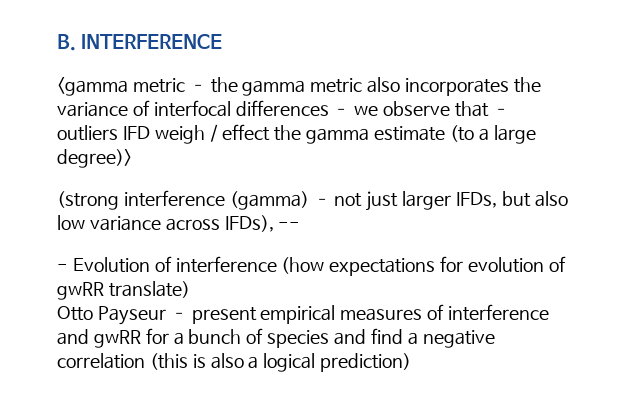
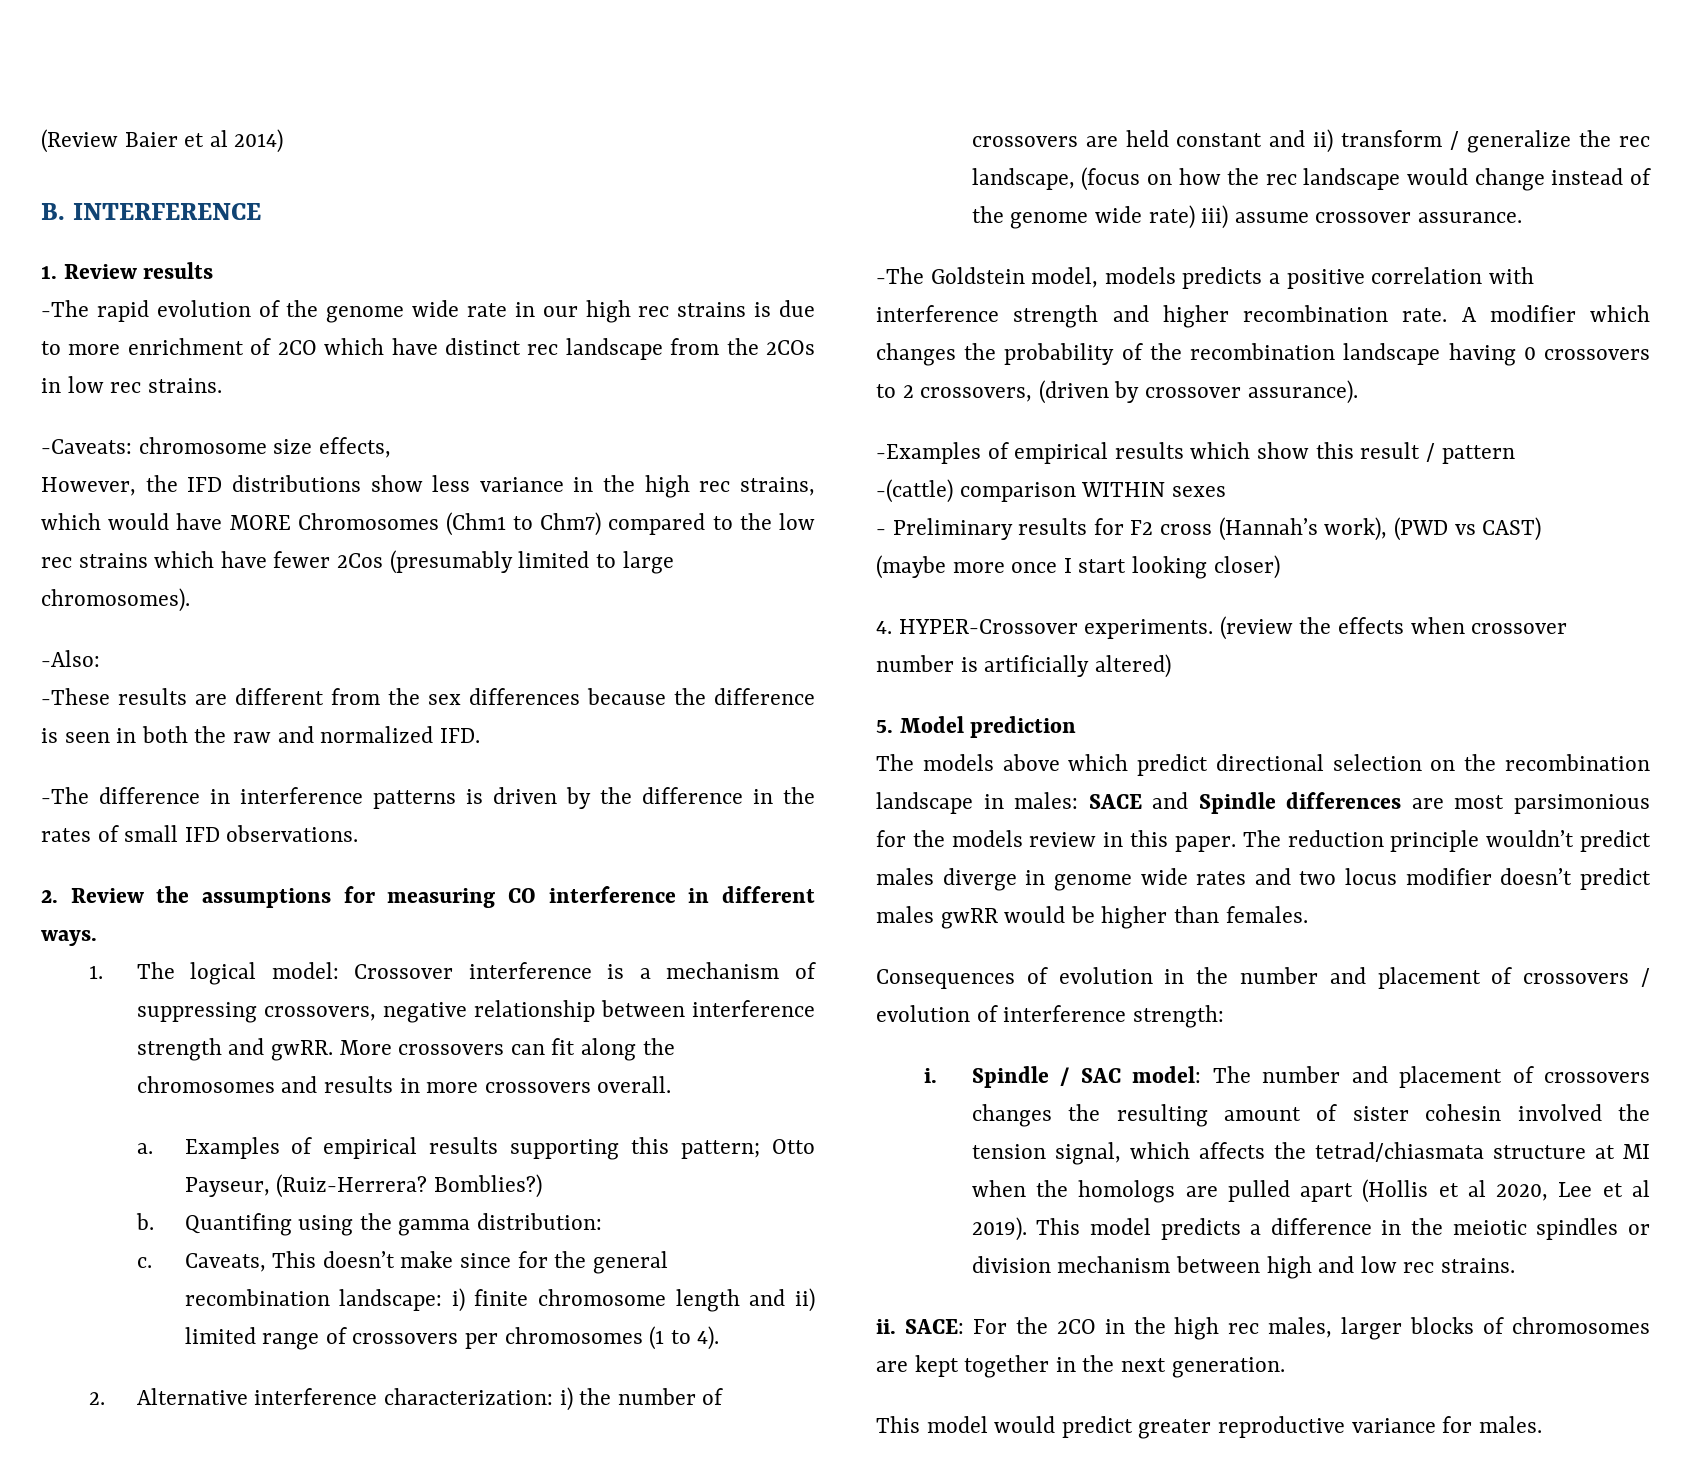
+ (Review Baier et al 2014)
  B. INTERFERENCE
- <gamma metric – the gamma metric also incorporates the variance of interfocal differences – we observe that – outliers IFD weigh / effect the gamma estimate (to a large degree)>
- (strong interference (gamma) – not just larger IFDs, but also low variance across IFDs), --
- - Evolution of interference (how expectations for evolution of gwRR translate)
- Otto Payseur – present empirical measures of interference and gwRR for a bunch of species and find a negative correlation (this is also a logical prediction)
+ 1. Review results
+ -The rapid evolution of the genome wide rate in our high rec strains is due to more enrichment of 2CO which have distinct rec landscape from the 2COs in low rec strains.
+ -Caveats: chromosome size effects,
+ However, the IFD distributions show less variance in the high rec strains, which would have MORE Chromosomes (Chm1 to Chm7) compared to the low rec strains which have fewer 2Cos (presumably limited to large chromosomes).
+ -Also:
+ -These results are different from the sex differences because the difference is seen in both the raw and normalized IFD.
+ -The difference in interference patterns is driven by the difference in the rates of small IFD observations.
+ 2. Review the assumptions for measuring CO interference in different ways.
+ 1. The logical model: Crossover interference is a mechanism of suppressing crossovers, negative relationship between interference strength and gwRR. More crossovers can fit along the chromosomes and results in more crossovers overall.
+ a. Examples of empirical results supporting this pattern; Otto Payseur, (Ruiz-Herrera? Bomblies?)
+ b. Quantifing using the gamma distribution:
+ c. Caveats, This doesn’t make since for the general recombination landscape: i) finite chromosome length and ii) limited range of crossovers per chromosomes (1 to 4).
+ 2. Alternative interference characterization: i) the number of crossovers are held constant and ii) transform / generalize the rec landscape, (focus on how the rec landscape would change instead of the genome wide rate) iii) assume crossover assurance.
+ -The Goldstein model, models predicts a positive correlation with interference strength and higher recombination rate. A modifier which changes the probability of the recombination landscape having 0 crossovers to 2 crossovers, (driven by crossover assurance).
+ -Examples of empirical results which show this result / pattern
+ -(cattle) comparison WITHIN sexes
+ - Preliminary results for F2 cross (Hannah’s work), (PWD vs CAST)
+ (maybe more once I start looking closer)
+ 4. HYPER-Crossover experiments. (review the effects when crossover number is artificially altered)
+ 5. Model prediction
+ The models above which predict directional selection on the recombination landscape in males: SACE and Spindle differences are most parsimonious for the models review in this paper. The reduction principle wouldn’t predict males diverge in genome wide rates and two locus modifier doesn’t predict males gwRR would be higher than females.
+ Consequences of evolution in the number and placement of crossovers / evolution of interference strength:
+ i. Spindle / SAC model: The number and placement of crossovers changes the resulting amount of sister cohesin involved the tension signal, which affects the tetrad/chiasmata structure at MI when the homologs are pulled apart (Hollis et al 2020, Lee et al 2019). This model predicts a difference in the meiotic spindles or division mechanism between high and low rec strains.
+ ii. SACE: For the 2CO in the high rec males, larger blocks of chromosomes are kept together in the next generation.
+ This model would predict greater reproductive variance for males.

